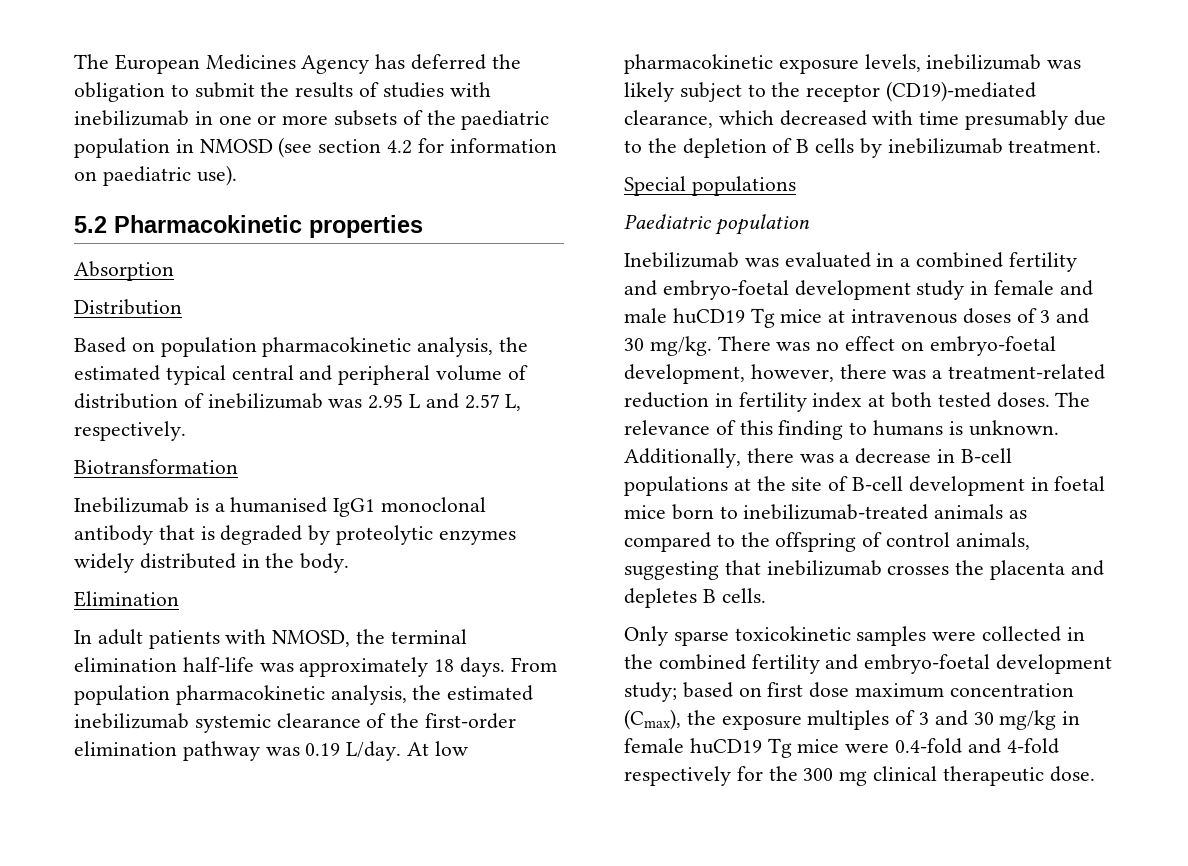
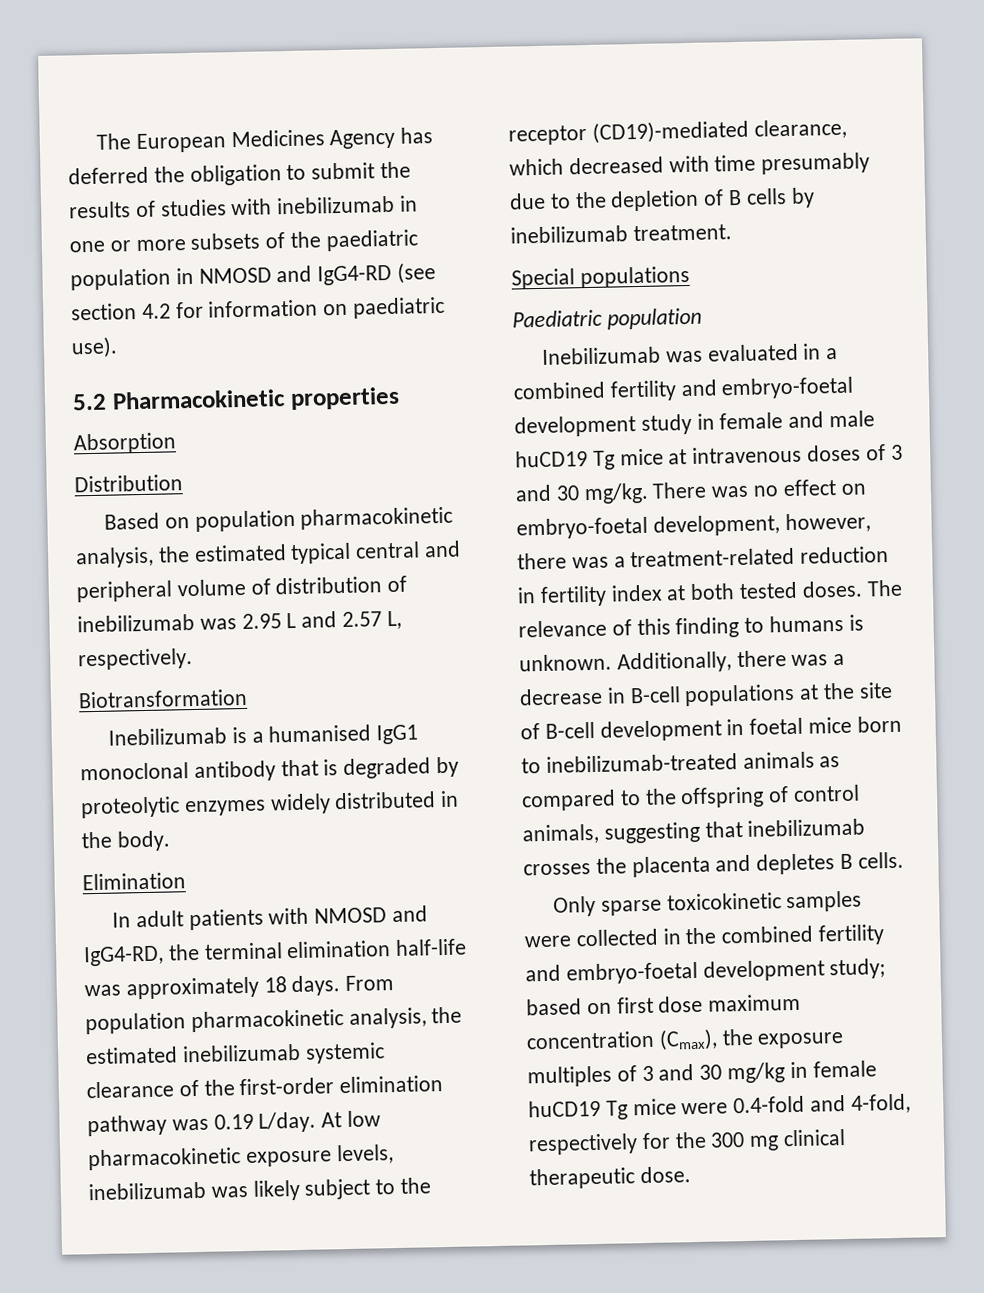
- The European Medicines Agency has deferred the obligation to submit the results of studies with inebilizumab in one or more subsets of the paediatric population in NMOSD (see section 4.2 for information on paediatric use).
+ The European Medicines Agency has deferred the obligation to submit the results of studies with inebilizumab in one or more subsets of the paediatric population in NMOSD and IgG4-RD (see section 4.2 for information on paediatric use).
- In adult patients with NMOSD, the terminal elimination half-life was approximately 18 days.
+ In adult patients with NMOSD and IgG4-RD, the terminal elimination half-life was approximately 18 days.
- Only sparse toxicokinetic samples were collected in the combined fertility and embryo-foetal development study; based on first dose maximum concentration (Cmax), the exposure multiples of 3 and 30 mg/kg in female huCD19 Tg mice were 0.4-fold and 4-fold respectively for the 300 mg clinical therapeutic dose.
+ Only sparse toxicokinetic samples were collected in the combined fertility and embryo-foetal development study; based on first dose maximum concentration (Cmax), the exposure multiples of 3 and 30 mg/kg in female huCD19 Tg mice were 0.4-fold and 4-fold, respectively for the 300 mg clinical therapeutic dose.

